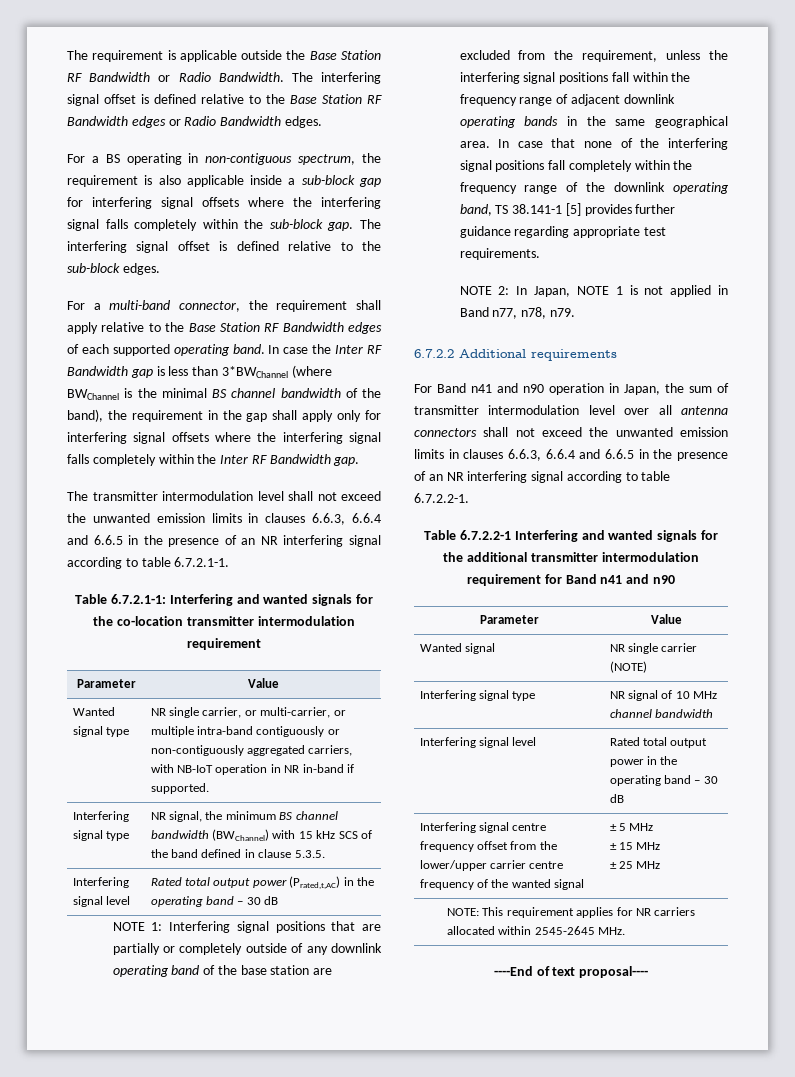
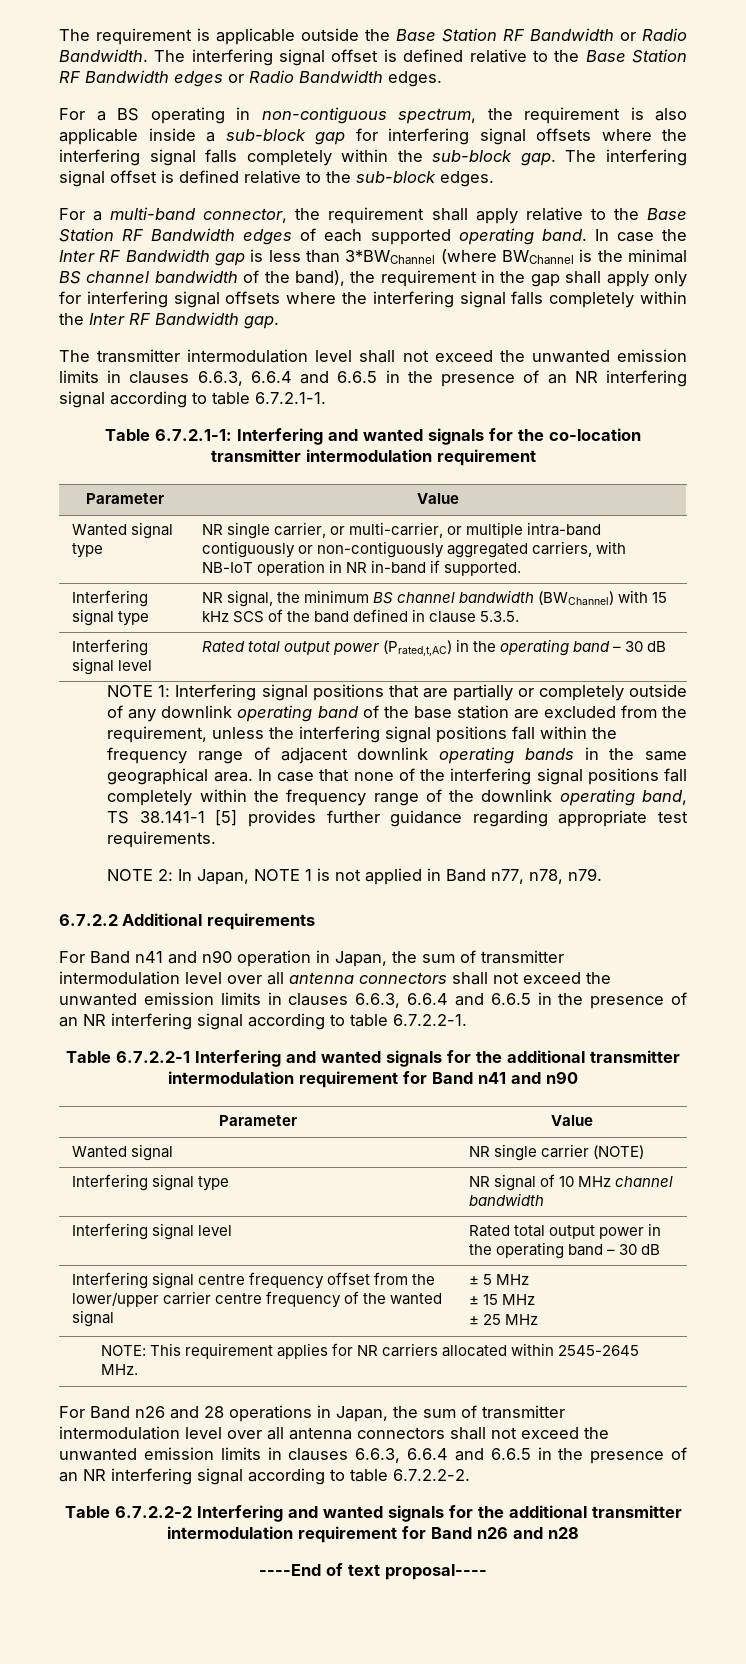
+ For Band n26 and 28 operations in Japan, the sum of transmitter intermodulation level over all antenna connectors shall not exceed the unwanted emission limits in clauses 6.6.3, 6.6.4 and 6.6.5 in the presence of an NR interfering signal according to table 6.7.2.2-2.
+ Table 6.7.2.2-2 Interfering and wanted signals for the additional transmitter intermodulation requirement for Band n26 and n28

